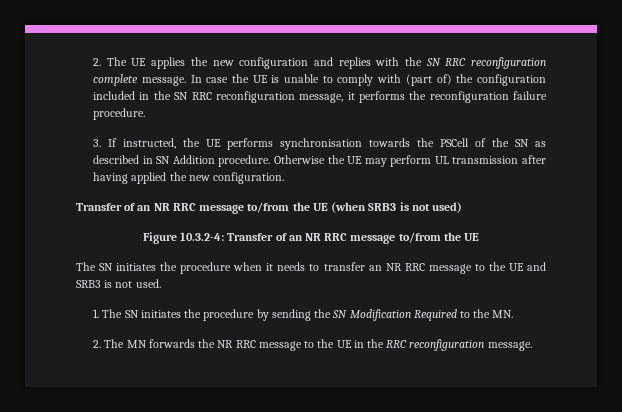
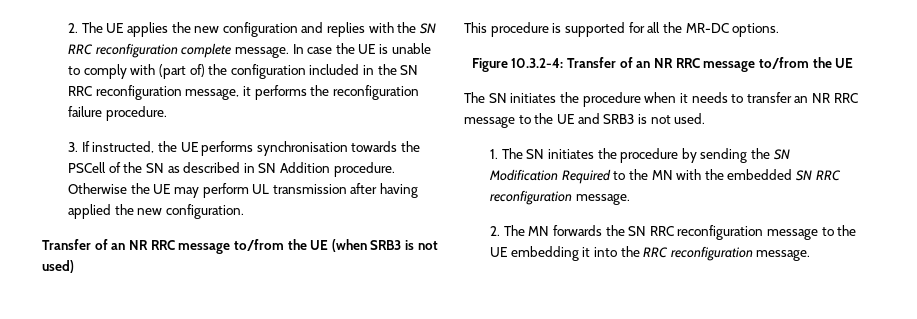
+ This procedure is supported for all the MR-DC options.
- 1. The SN initiates the procedure by sending the SN Modification Required to the MN.
+ 1. The SN initiates the procedure by sending the SN Modification Required to the MN with the embedded SN RRC reconfiguration message.
- 2. The MN forwards the NR RRC message to the UE in the RRC reconfiguration message.
+ 2. The MN forwards the SN RRC reconfiguration message to the UE embedding it into the RRC reconfiguration message.

